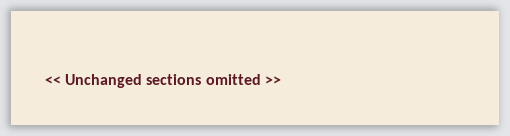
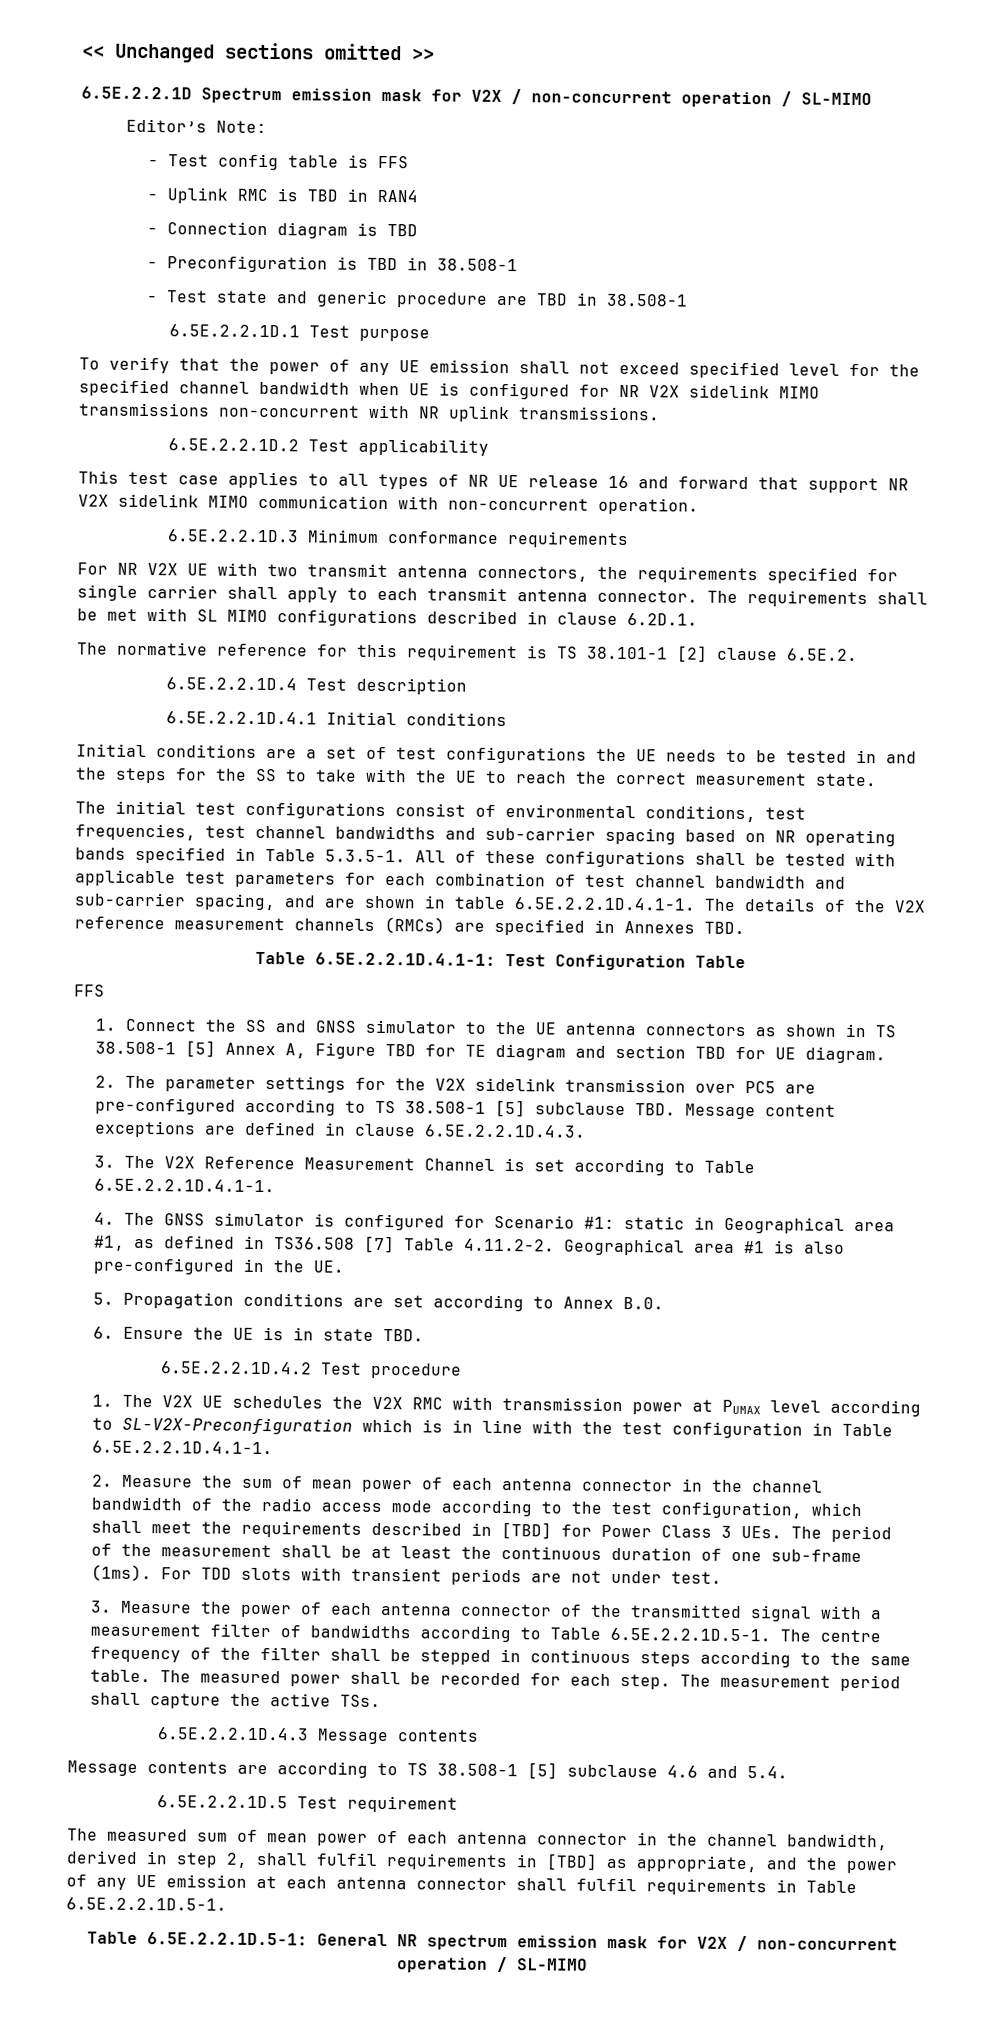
+ 6.5E.2.2.1D Spectrum emission mask for V2X / non-concurrent operation / SL-MIMO
+ Editor’s Note:
+ - Test config table is FFS
+ - Uplink RMC is TBD in RAN4
+ - Connection diagram is TBD
+ - Preconfiguration is TBD in 38.508-1
+ - Test state and generic procedure are TBD in 38.508-1
+ 6.5E.2.2.1D.1 Test purpose
+ To verify that the power of any UE emission shall not exceed specified level for the specified channel bandwidth when UE is configured for NR V2X sidelink MIMO transmissions non-concurrent with NR uplink transmissions.
+ 6.5E.2.2.1D.2 Test applicability
+ This test case applies to all types of NR UE release 16 and forward that support NR V2X sidelink MIMO communication with non-concurrent operation.
+ 6.5E.2.2.1D.3 Minimum conformance requirements
+ For NR V2X UE with two transmit antenna connectors, the requirements specified for single carrier shall apply to each transmit antenna connector. The requirements shall be met with SL MIMO configurations described in clause 6.2D.1.
+ The normative reference for this requirement is TS 38.101-1 [2] clause 6.5E.2.
+ 6.5E.2.2.1D.4 Test description
+ 6.5E.2.2.1D.4.1 Initial conditions
+ Initial conditions are a set of test configurations the UE needs to be tested in and the steps for the SS to take with the UE to reach the correct measurement state.
+ The initial test configurations consist of environmental conditions, test frequencies, test channel bandwidths and sub-carrier spacing based on NR operating bands specified in Table 5.3.5-1. All of these configurations shall be tested with applicable test parameters for each combination of test channel bandwidth and sub-carrier spacing, and are shown in table 6.5E.2.2.1D.4.1-1. The details of the V2X reference measurement channels (RMCs) are specified in Annexes TBD.
+ Table 6.5E.2.2.1D.4.1-1: Test Configuration Table
+ FFS
+ 1. Connect the SS and GNSS simulator to the UE antenna connectors as shown in TS 38.508-1 [5] Annex A, Figure TBD for TE diagram and section TBD for UE diagram.
+ 2. The parameter settings for the V2X sidelink transmission over PC5 are pre-configured according to TS 38.508-1 [5] subclause TBD. Message content exceptions are defined in clause 6.5E.2.2.1D.4.3.
+ 3. The V2X Reference Measurement Channel is set according to Table 6.5E.2.2.1D.4.1-1.
+ 4. The GNSS simulator is configured for Scenario #1: static in Geographical area #1, as defined in TS36.508 [7] Table 4.11.2-2. Geographical area #1 is also pre-configured in the UE.
+ 5. Propagation conditions are set according to Annex B.0.
+ 6. Ensure the UE is in state TBD.
+ 6.5E.2.2.1D.4.2 Test procedure
+ 1. The V2X UE schedules the V2X RMC with transmission power at PUMAX level according to SL-V2X-Preconfiguration which is in line with the test configuration in Table 6.5E.2.2.1D.4.1-1.
+ 2. Measure the sum of mean power of each antenna connector in the channel bandwidth of the radio access mode according to the test configuration, which shall meet the requirements described in [TBD] for Power Class 3 UEs. The period of the measurement shall be at least the continuous duration of one sub-frame (1ms). For TDD slots with transient periods are not under test.
+ 3. Measure the power of each antenna connector of the transmitted signal with a measurement filter of bandwidths according to Table 6.5E.2.2.1D.5-1. The centre frequency of the filter shall be stepped in continuous steps according to the same table. The measured power shall be recorded for each step. The measurement period shall capture the active TSs.
+ 6.5E.2.2.1D.4.3 Message contents
+ Message contents are according to TS 38.508-1 [5] subclause 4.6 and 5.4.
+ 6.5E.2.2.1D.5 Test requirement
+ The measured sum of mean power of each antenna connector in the channel bandwidth, derived in step 2, shall fulfil requirements in [TBD] as appropriate, and the power of any UE emission at each antenna connector shall fulfil requirements in Table 6.5E.2.2.1D.5-1.
+ Table 6.5E.2.2.1D.5-1: General NR spectrum emission mask for V2X / non-concurrent operation / SL-MIMO

